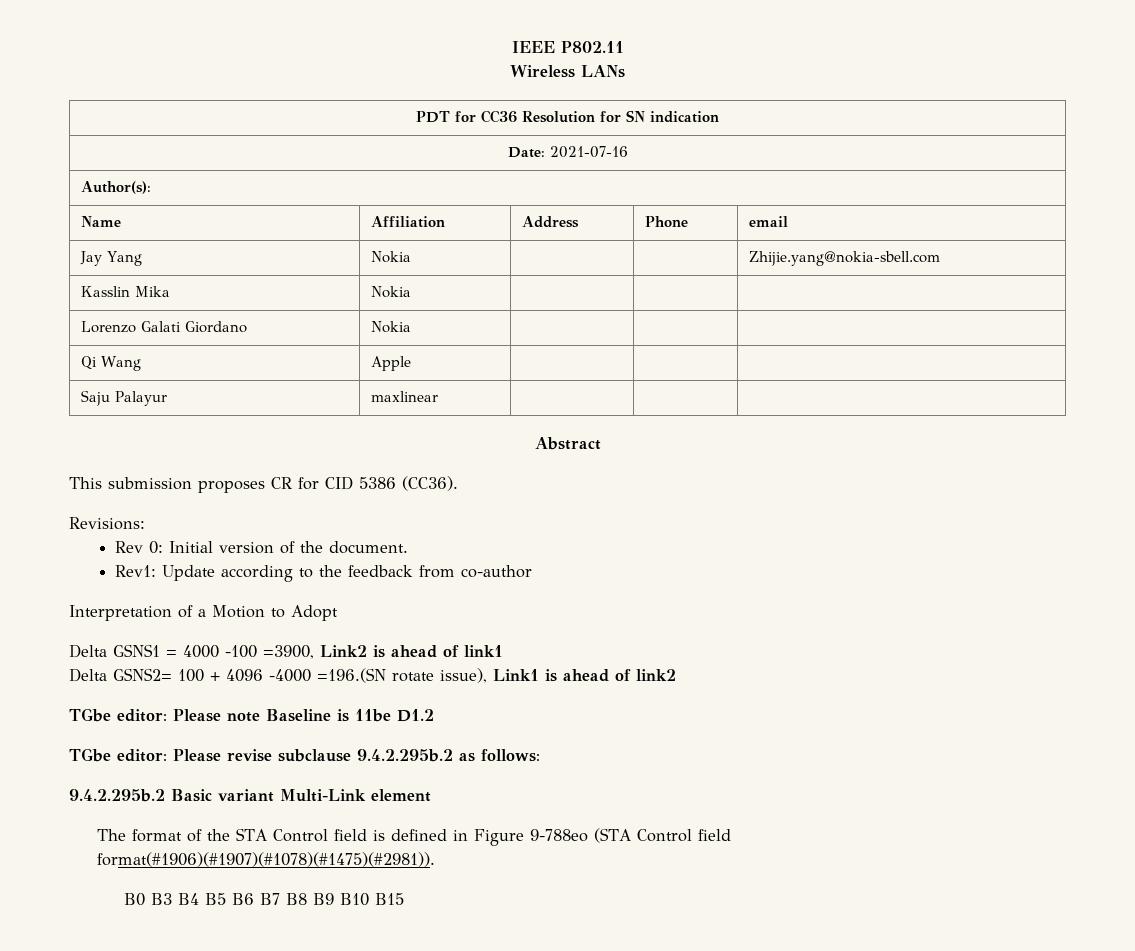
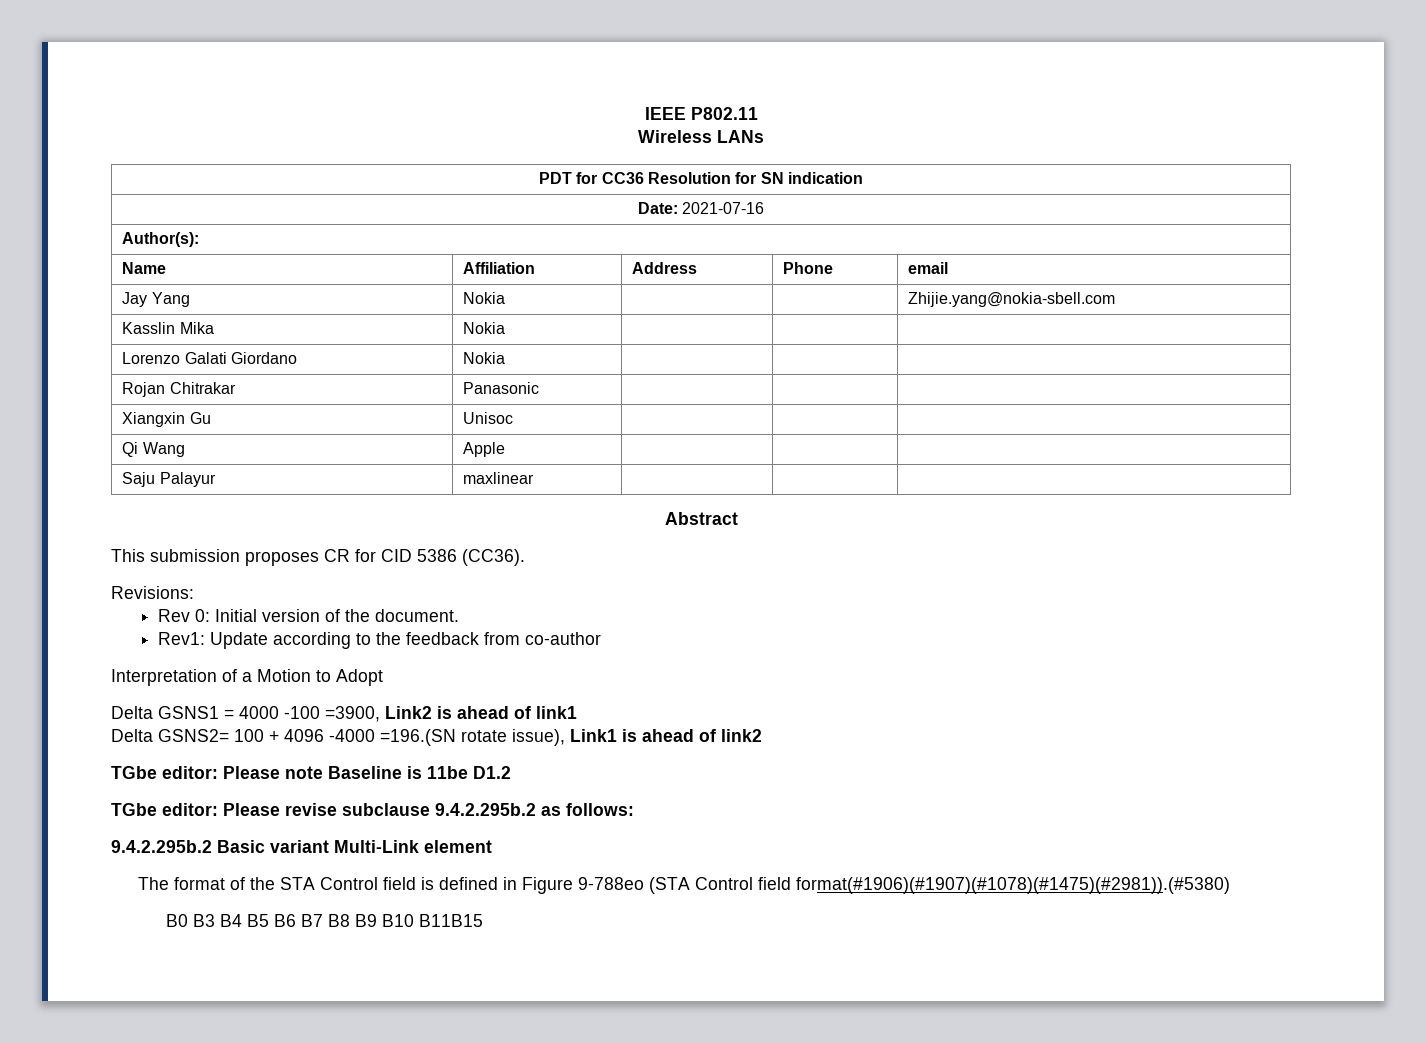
+ Rojan Chitrakar | Panasonic | | |
+ Xiangxin Gu | Unisoc | | |
- The format of the STA Control field is defined in Figure 9-788eo (STA Control field format(#1906)(#1907)(#1078)(#1475)(#2981)).
+ The format of the STA Control field is defined in Figure 9-788eo (STA Control field format(#1906)(#1907)(#1078)(#1475)(#2981)).(#5380)
- B0 B3 B4 B5 B6 B7 B8 B9 B10 B15
+ B0 B3 B4 B5 B6 B7 B8 B9 B10 B11B15

